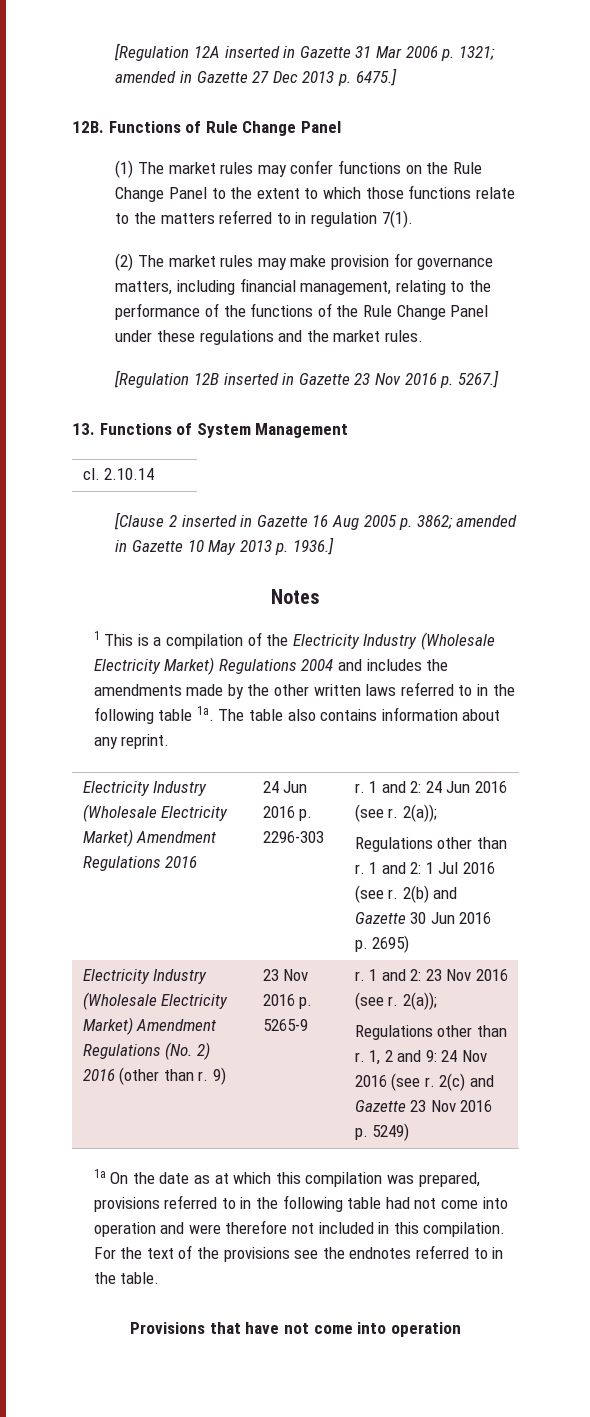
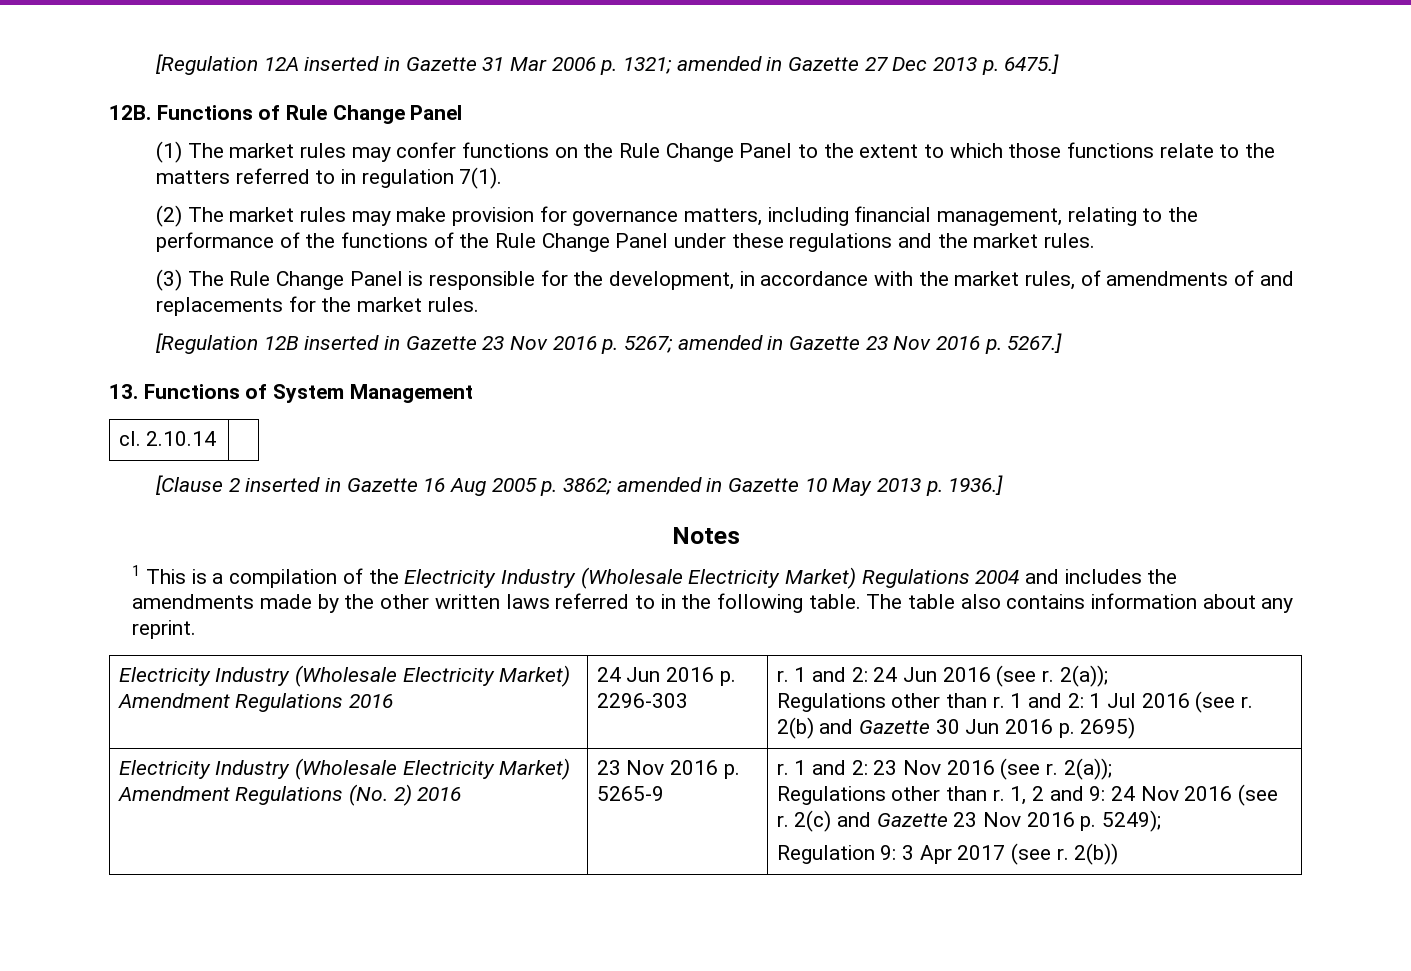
+ (3) The Rule Change Panel is responsible for the development, in accordance with the market rules, of amendments of and replacements for the market rules.
- [Regulation 12B inserted in Gazette 23 Nov 2016 p. 5267.]
+ [Regulation 12B inserted in Gazette 23 Nov 2016 p. 5267; amended in Gazette 23 Nov 2016 p. 5267.]
- 1 This is a compilation of the Electricity Industry (Wholesale Electricity Market) Regulations 2004 and includes the amendments made by the other written laws referred to in the following table 1a.
+ 1 This is a compilation of the Electricity Industry (Wholesale Electricity Market) Regulations 2004 and includes the amendments made by the other written laws referred to in the following table.
- Electricity Industry (Wholesale Electricity Market) Amendment Regulations (No. 2) 2016 (other than r. 9)
+ Electricity Industry (Wholesale Electricity Market) Amendment Regulations (No. 2) 2016
- 2(c) and Gazette 23 Nov 2016 p. 5249)
- 1a On the date as at which this compilation was prepared, provisions referred to in the following table had not come into operation and were therefore not included in this compilation. For the text of the provisions see the endnotes referred to in the table.
- Provisions that have not come into operation
+ 2(c) and Gazette 23 Nov 2016 p. 5249);
+ Regulation 9: 3 Apr 2017 (see r. 2(b))

